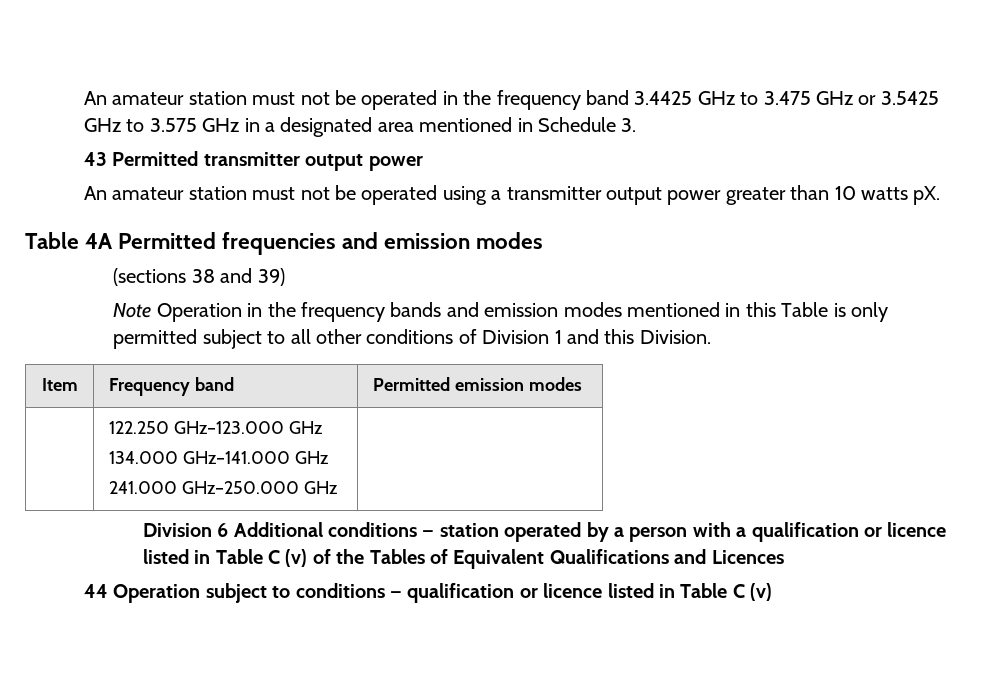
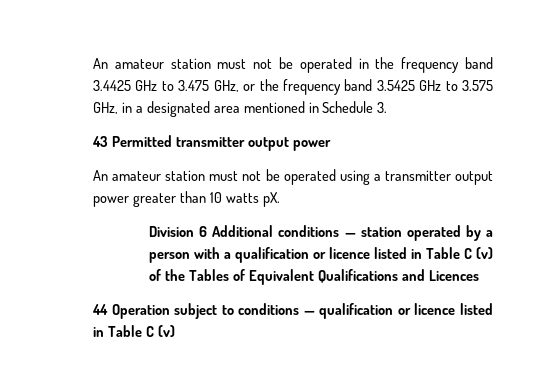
- An amateur station must not be operated in the frequency band 3.4425 GHz to 3.475 GHz or 3.5425 GHz to 3.575 GHz in a designated area mentioned in Schedule 3.
+ An amateur station must not be operated in the frequency band 3.4425 GHz to 3.475 GHz, or the frequency band 3.5425 GHz to 3.575 GHz, in a designated area mentioned in Schedule 3.
- Table 4A Permitted frequencies and emission modes
- (sections 38 and 39)
- Note Operation in the frequency bands and emission modes mentioned in this Table is only permitted subject to all other conditions of Division 1 and this Division.
- Item | Frequency band | Permitted emission modes
- | 122.250 GHz–123.000 GHz
- 134.000 GHz–141.000 GHz
- 241.000 GHz–250.000 GHz |

